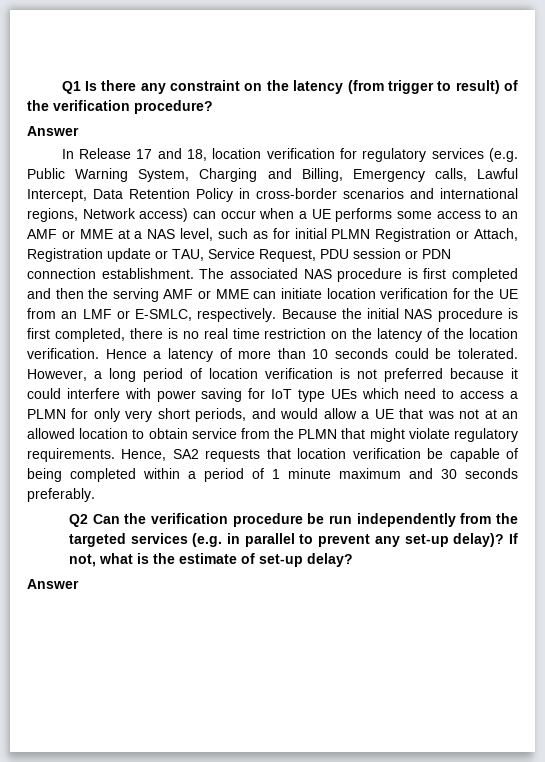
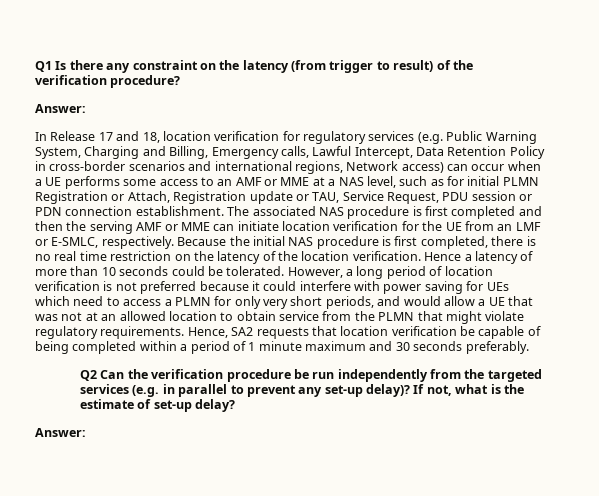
  Q1 Is there any constraint on the latency (from trigger to result) of the verification procedure?
- Answer
+ Answer:
- However, a long period of location verification is not preferred because it could interfere with power saving for IoT type UEs which need to access a PLMN for only very short periods, and would allow a UE that was not at an allowed location to obtain service from the PLMN that might violate regulatory requirements.
+ However, a long period of location verification is not preferred because it could interfere with power saving for UEs which need to access a PLMN for only very short periods, and would allow a UE that was not at an allowed location to obtain service from the PLMN that might violate regulatory requirements.
  If not, what is the estimate of set-up delay?
- Answer
+ Answer:

